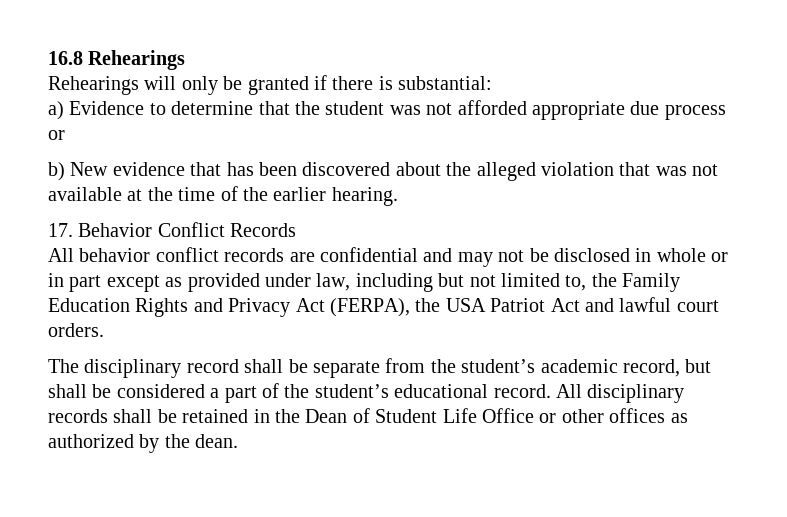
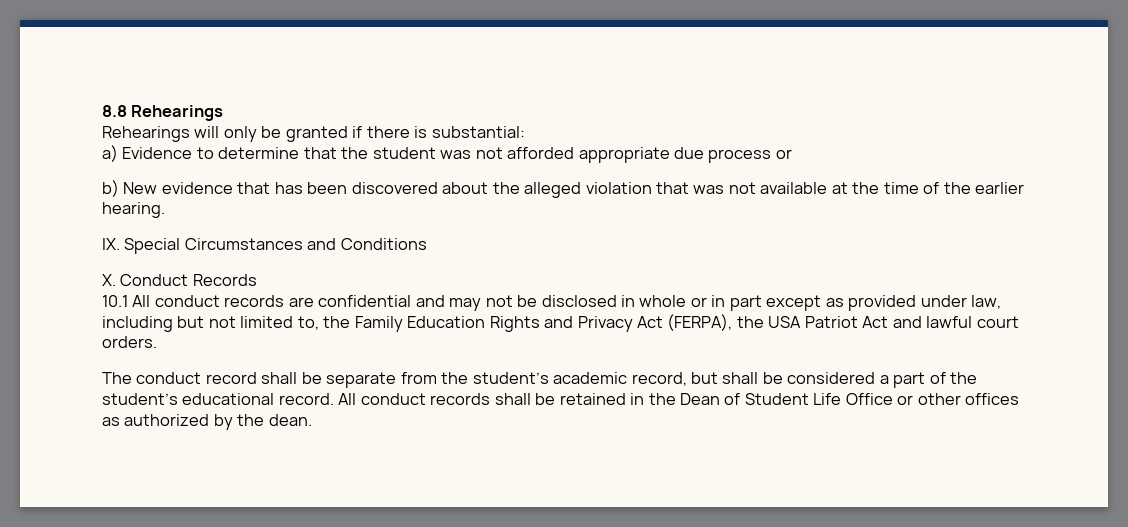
- 16.8 Rehearings
+ 8.8 Rehearings
- 17. Behavior Conflict Records
- All behavior conflict records are confidential and may not be disclosed in whole or in part except as provided under law, including but not limited to, the Family Education Rights and Privacy Act (FERPA), the USA Patriot Act and lawful court orders.
+ IX. Special Circumstances and Conditions
+ X. Conduct Records
+ 10.1 All conduct records are confidential and may not be disclosed in whole or in part except as provided under law, including but not limited to, the Family Education Rights and Privacy Act (FERPA), the USA Patriot Act and lawful court orders.
- The disciplinary record shall be separate from the student’s academic record, but shall be considered a part of the student’s educational record.
+ The conduct record shall be separate from the student’s academic record, but shall be considered a part of the student’s educational record.
- All disciplinary records shall be retained in the Dean of Student Life Office or other offices as authorized by the dean.
+ All conduct records shall be retained in the Dean of Student Life Office or other offices as authorized by the dean.

